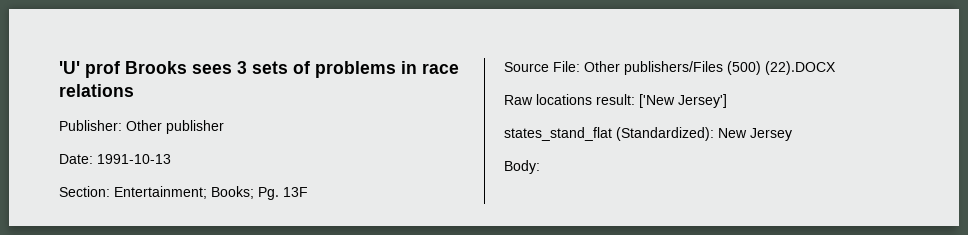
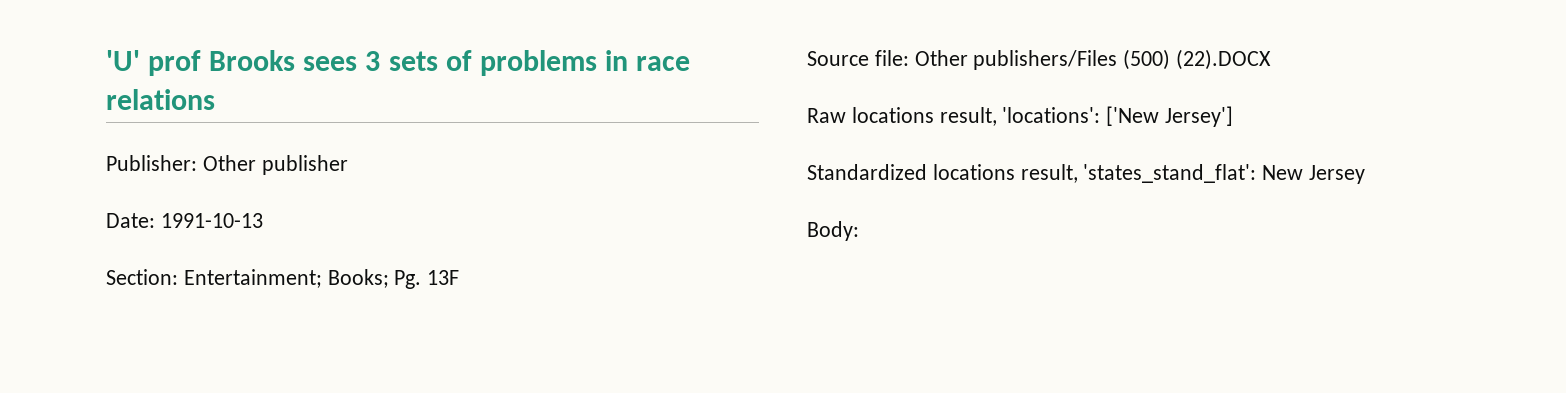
- Source File: Other publishers/Files (500) (22).DOCX
+ Source file: Other publishers/Files (500) (22).DOCX
- Raw locations result: ['New Jersey']
+ Raw locations result, 'locations': ['New Jersey']
- states_stand_flat (Standardized): New Jersey
+ Standardized locations result, 'states_stand_flat': New Jersey

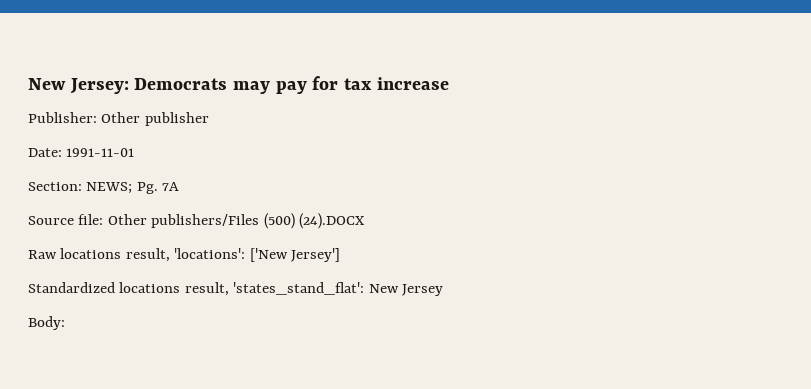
- 'U' prof Brooks sees 3 sets of problems in race relations
+ New Jersey: Democrats may pay for tax increase
- Date: 1991-10-13
+ Date: 1991-11-01
- Section: Entertainment; Books; Pg. 13F
+ Section: NEWS; Pg. 7A
- Source file: Other publishers/Files (500) (22).DOCX
+ Source file: Other publishers/Files (500) (24).DOCX

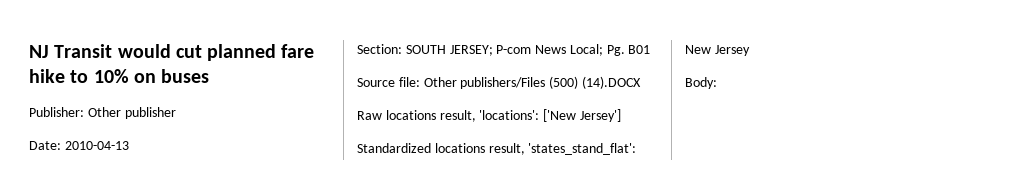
- New Jersey: Democrats may pay for tax increase
+ NJ Transit would cut planned fare hike to 10% on buses
- Date: 1991-11-01
+ Date: 2010-04-13
- Section: NEWS; Pg. 7A
+ Section: SOUTH JERSEY; P-com News Local; Pg. B01
- Source file: Other publishers/Files (500) (24).DOCX
+ Source file: Other publishers/Files (500) (14).DOCX

